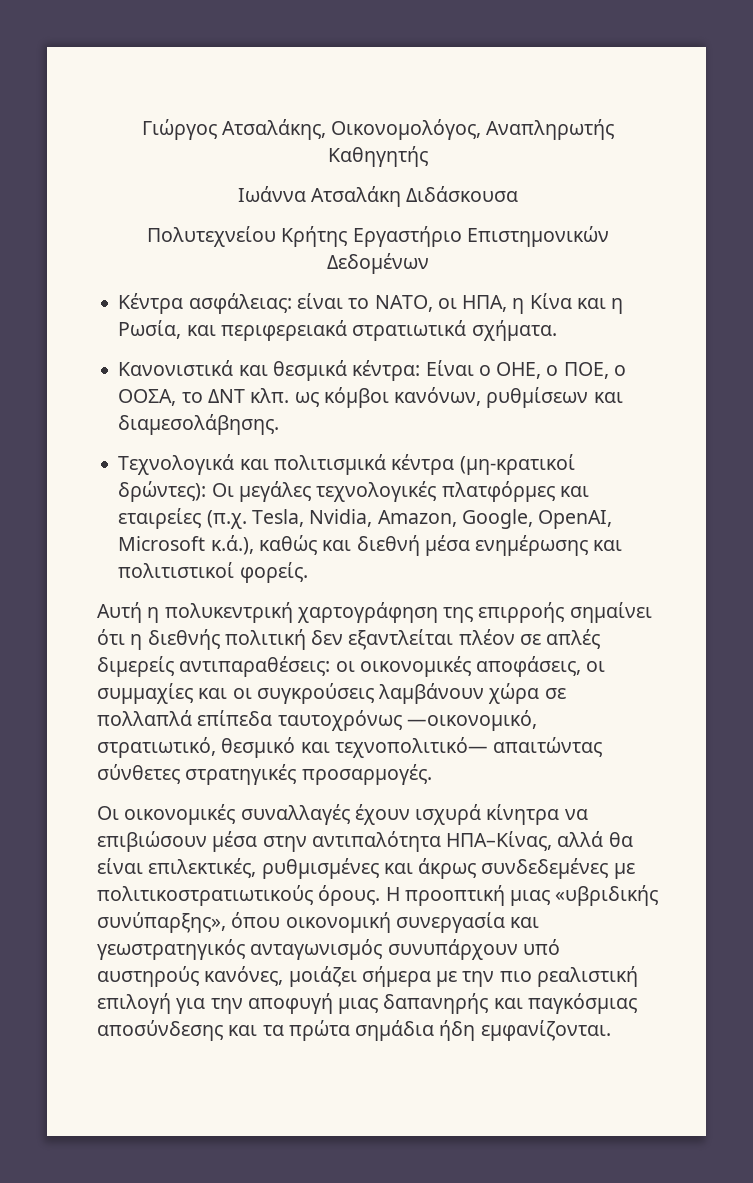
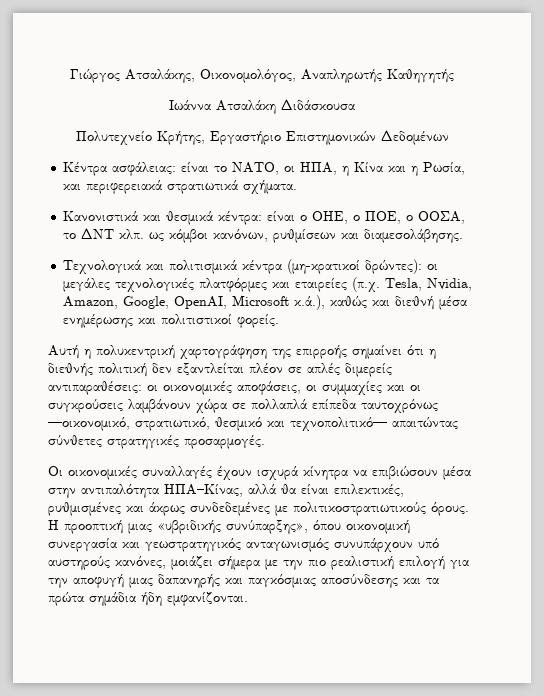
- Πολυτεχνείου Κρήτης Εργαστήριο Επιστημονικών Δεδομένων
+ Πολυτεχνείο Κρήτης, Εργαστήριο Επιστημονικών Δεδομένων
- Κανονιστικά και θεσμικά κέντρα: Είναι ο ΟΗΕ, ο ΠΟΕ, ο ΟΟΣΑ, το ΔΝΤ κλπ. ως κόμβοι κανόνων, ρυθμίσεων και διαμεσολάβησης.
+ Κανονιστικά και θεσμικά κέντρα: είναι ο ΟΗΕ, ο ΠΟΕ, ο ΟΟΣΑ, το ΔΝΤ κλπ. ως κόμβοι κανόνων, ρυθμίσεων και διαμεσολάβησης.
- Τεχνολογικά και πολιτισμικά κέντρα (μη-κρατικοί δρώντες): Οι μεγάλες τεχνολογικές πλατφόρμες και εταιρείες (π.χ. Tesla, Nvidia, Amazon, Google, OpenAI, Microsoft κ.ά.), καθώς και διεθνή μέσα ενημέρωσης και πολιτιστικοί φορείς.
+ Τεχνολογικά και πολιτισμικά κέντρα (μη-κρατικοί δρώντες): οι μεγάλες τεχνολογικές πλατφόρμες και εταιρείες (π.χ. Tesla, Nvidia, Amazon, Google, OpenAI, Microsoft κ.ά.), καθώς και διεθνή μέσα ενημέρωσης και πολιτιστικοί φορείς.

